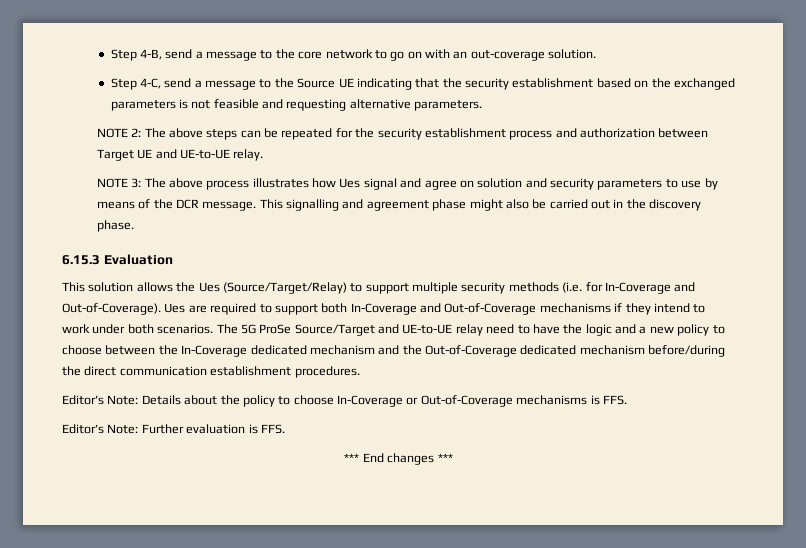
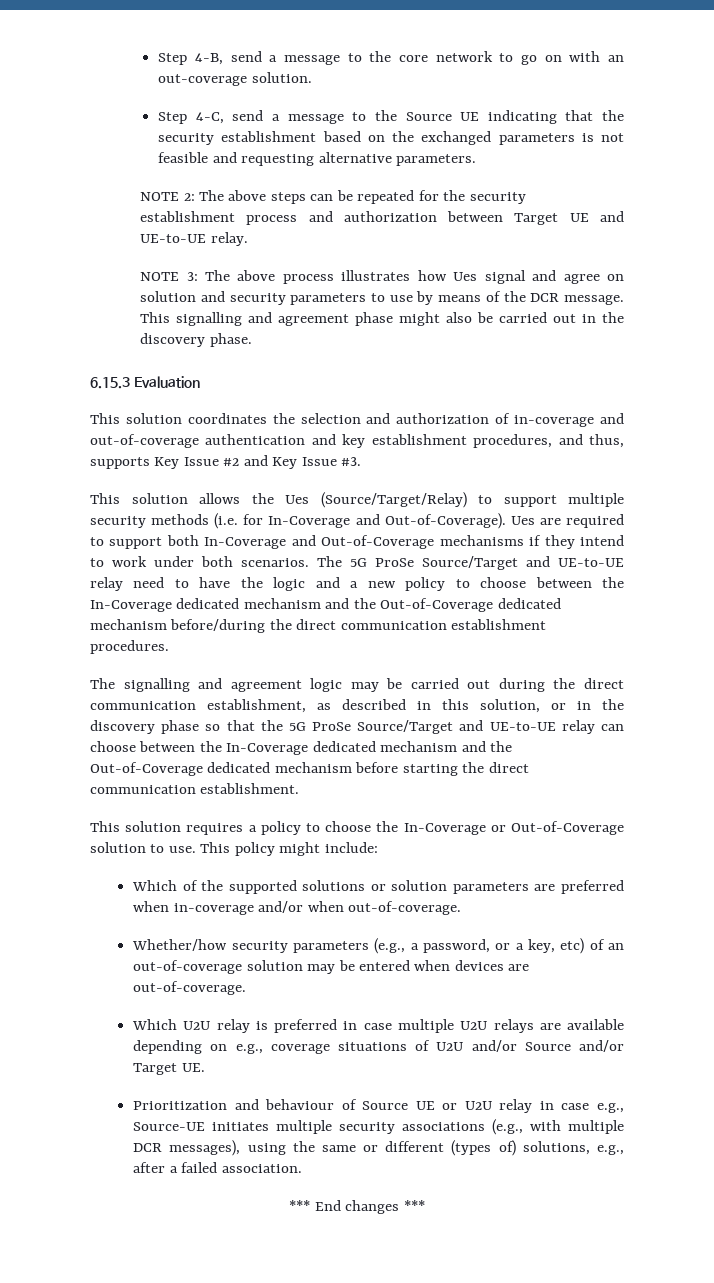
+ This solution coordinates the selection and authorization of in-coverage and out-of-coverage authentication and key establishment procedures, and thus, supports Key Issue #2 and Key Issue #3.
- Editor’s Note: Details about the policy to choose In-Coverage or Out-of-Coverage mechanisms is FFS.
- Editor’s Note: Further evaluation is FFS.
+ The signalling and agreement logic may be carried out during the direct communication establishment, as described in this solution, or in the discovery phase so that the 5G ProSe Source/Target and UE-to-UE relay can choose between the In-Coverage dedicated mechanism and the Out-of-Coverage dedicated mechanism before starting the direct communication establishment.
+ This solution requires a policy to choose the In-Coverage or Out-of-Coverage solution to use. This policy might include:
+ Which of the supported solutions or solution parameters are preferred when in-coverage and/or when out-of-coverage.
+ Whether/how security parameters (e.g., a password, or a key, etc) of an out-of-coverage solution may be entered when devices are out-of-coverage.
+ Which U2U relay is preferred in case multiple U2U relays are available depending on e.g., coverage situations of U2U and/or Source and/or Target UE.
+ Prioritization and behaviour of Source UE or U2U relay in case e.g., Source-UE initiates multiple security associations (e.g., with multiple DCR messages), using the same or different (types of) solutions, e.g., after a failed association.

